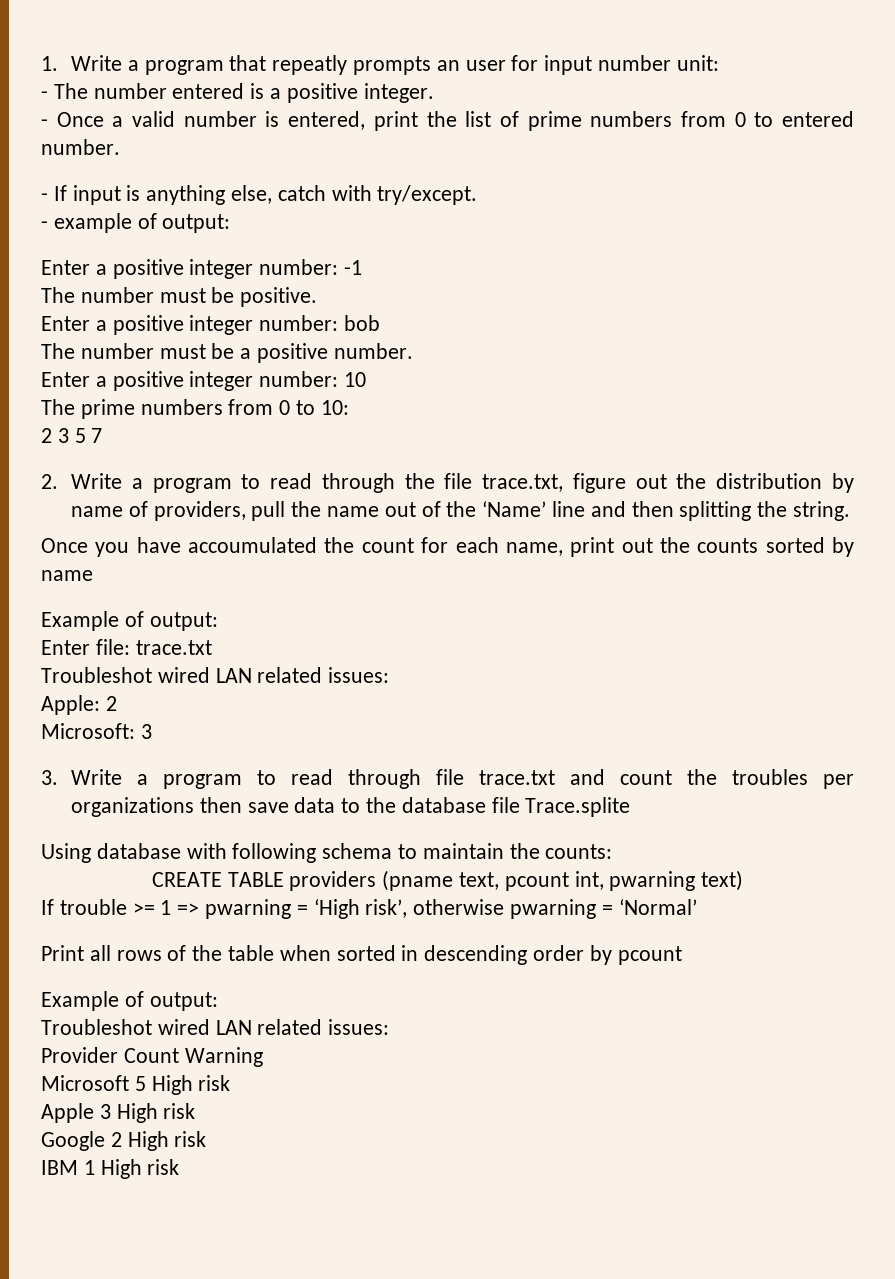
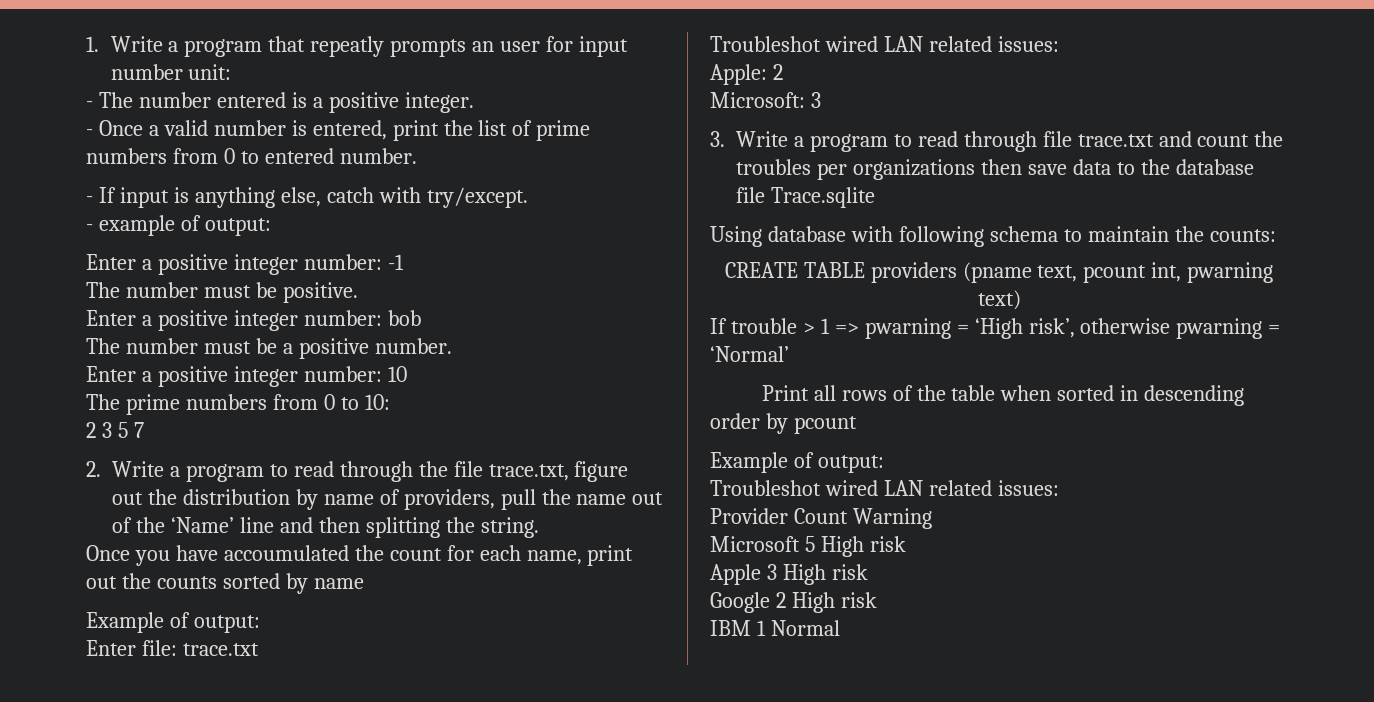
- 3. Write a program to read through file trace.txt and count the troubles per organizations then save data to the database file Trace.splite
+ 3. Write a program to read through file trace.txt and count the troubles per organizations then save data to the database file Trace.sqlite
- If trouble >= 1 => pwarning = ‘High risk’, otherwise pwarning = ‘Normal’
+ If trouble > 1 => pwarning = ‘High risk’, otherwise pwarning = ‘Normal’
- IBM 1 High risk
+ IBM 1 Normal

